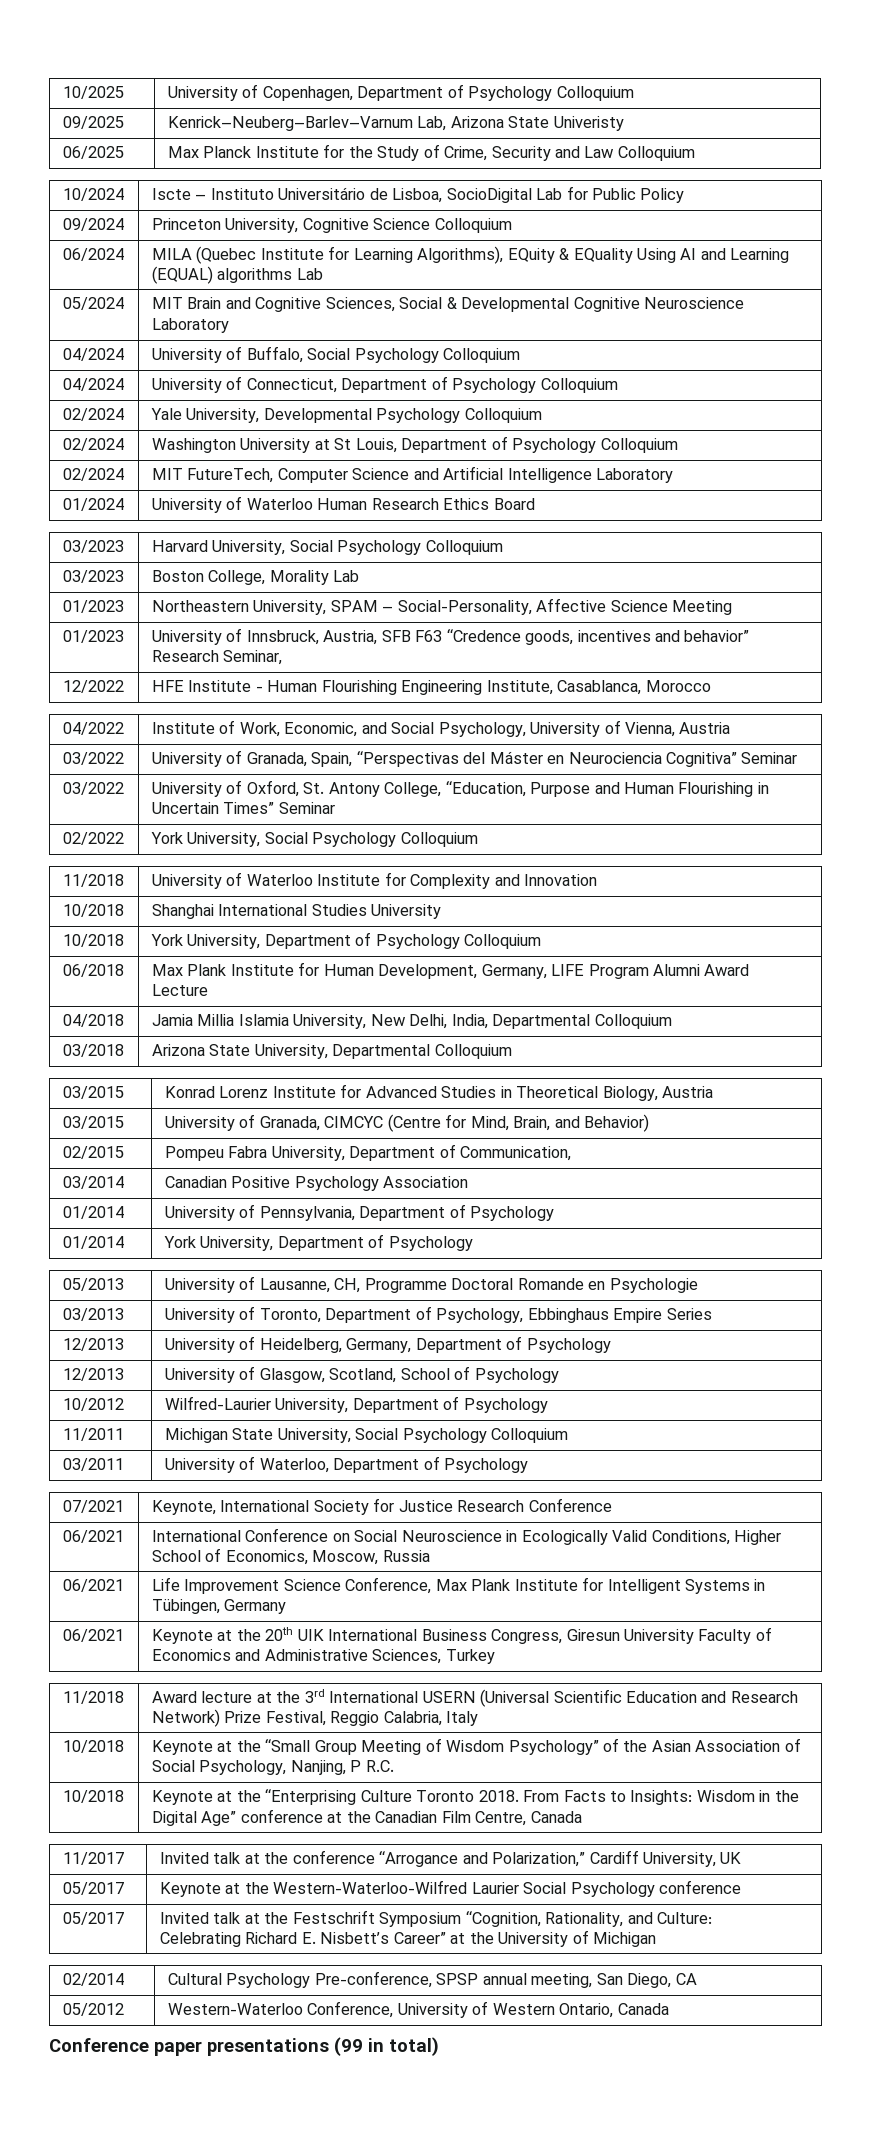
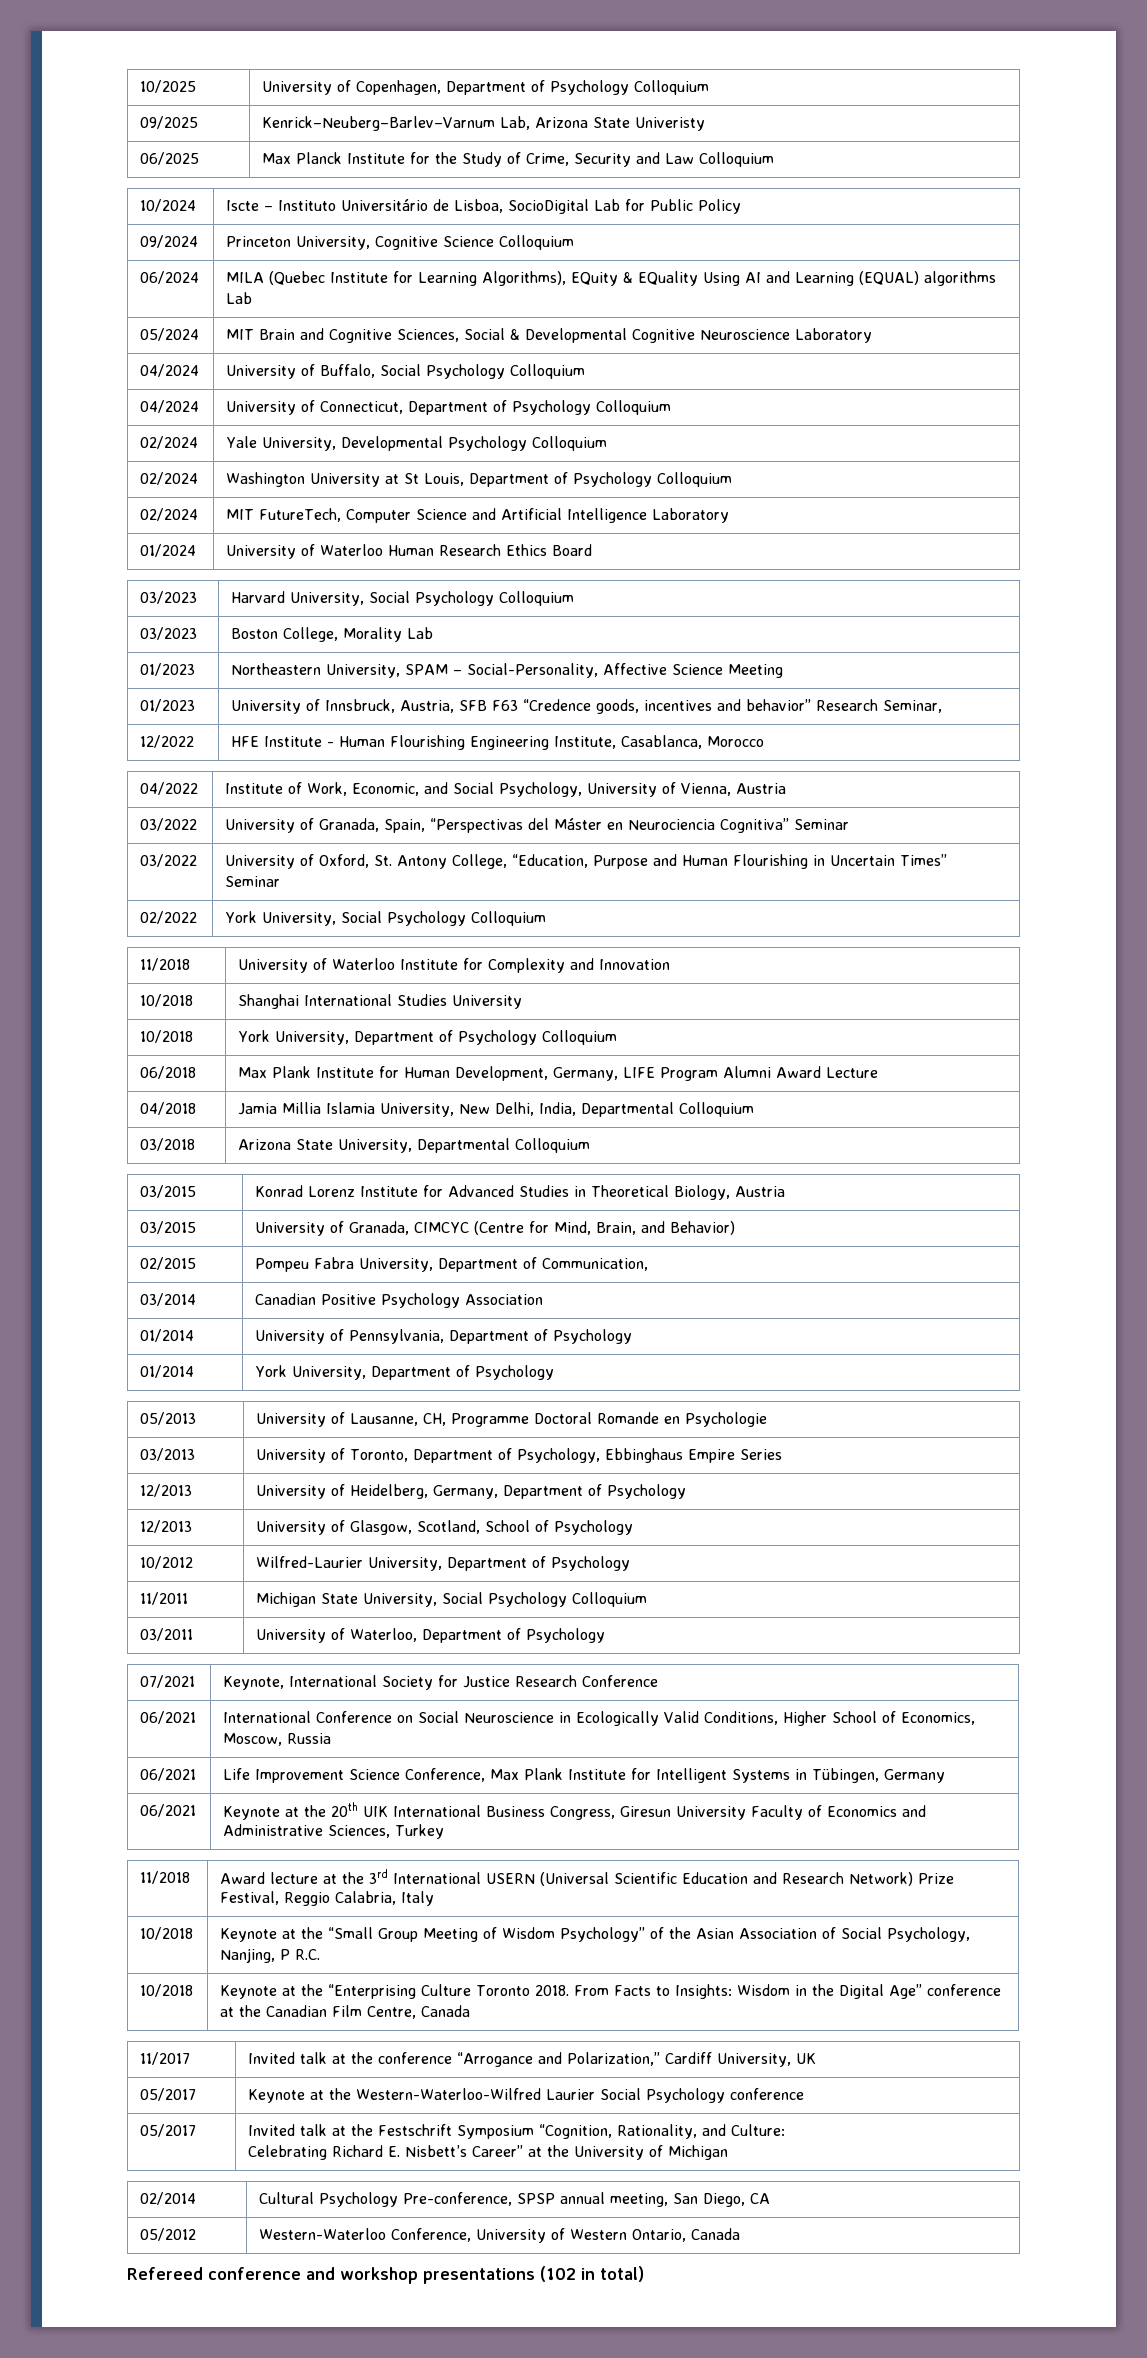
- Conference paper presentations (99 in total)
+ Refereed conference and workshop presentations (102 in total)

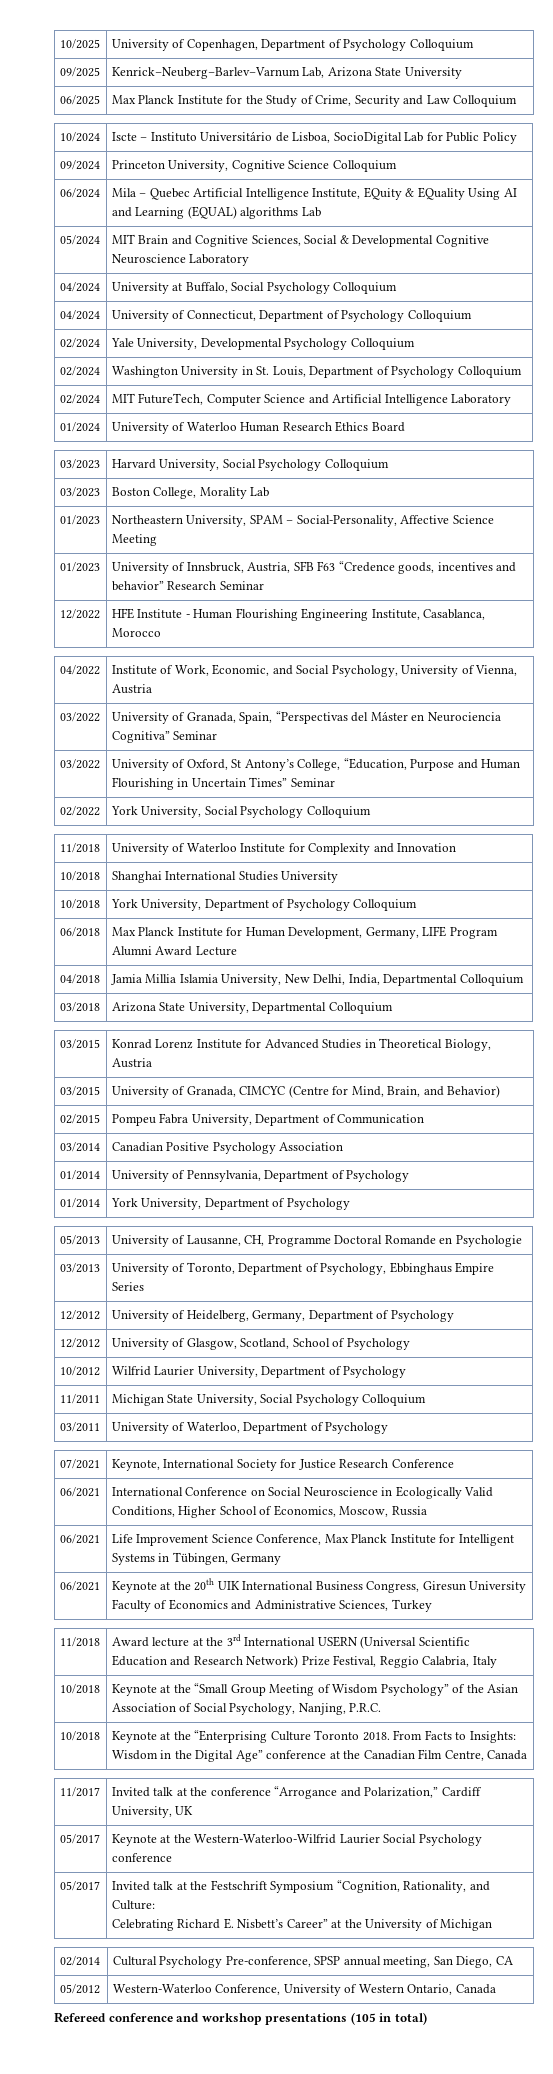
- 09/2025 | Kenrick–Neuberg–Barlev–Varnum Lab, Arizona State Univeristy
+ 09/2025 | Kenrick–Neuberg–Barlev–Varnum Lab, Arizona State University
- 06/2024 | MILA (Quebec Institute for Learning Algorithms), EQuity & EQuality Using AI and Learning (EQUAL) algorithms Lab
+ 06/2024 | Mila – Quebec Artificial Intelligence Institute, EQuity & EQuality Using AI and Learning (EQUAL) algorithms Lab
- 04/2024 | University of Buffalo, Social Psychology Colloquium
+ 04/2024 | University at Buffalo, Social Psychology Colloquium
- 02/2024 | Washington University at St Louis, Department of Psychology Colloquium
+ 02/2024 | Washington University in St. Louis, Department of Psychology Colloquium
- 01/2023 | University of Innsbruck, Austria, SFB F63 “Credence goods, incentives and behavior” Research Seminar,
+ 01/2023 | University of Innsbruck, Austria, SFB F63 “Credence goods, incentives and behavior” Research Seminar
- 03/2022 | University of Oxford, St. Antony College, “Education, Purpose and Human Flourishing in Uncertain Times” Seminar
+ 03/2022 | University of Oxford, St Antony’s College, “Education, Purpose and Human Flourishing in Uncertain Times” Seminar
- 06/2018 | Max Plank Institute for Human Development, Germany, LIFE Program Alumni Award Lecture
+ 06/2018 | Max Planck Institute for Human Development, Germany, LIFE Program Alumni Award Lecture
- 02/2015 | Pompeu Fabra University, Department of Communication,
+ 02/2015 | Pompeu Fabra University, Department of Communication
- 12/2013 | University of Heidelberg, Germany, Department of Psychology
+ 12/2012 | University of Heidelberg, Germany, Department of Psychology
- 12/2013 | University of Glasgow, Scotland, School of Psychology
+ 12/2012 | University of Glasgow, Scotland, School of Psychology
- 10/2012 | Wilfred-Laurier University, Department of Psychology
+ 10/2012 | Wilfrid Laurier University, Department of Psychology
- 06/2021 | Life Improvement Science Conference, Max Plank Institute for Intelligent Systems in Tübingen, Germany
+ 06/2021 | Life Improvement Science Conference, Max Planck Institute for Intelligent Systems in Tübingen, Germany
- 10/2018 | Keynote at the “Small Group Meeting of Wisdom Psychology” of the Asian Association of Social Psychology, Nanjing, P R.C.
+ 10/2018 | Keynote at the “Small Group Meeting of Wisdom Psychology” of the Asian Association of Social Psychology, Nanjing, P.R.C.
- 05/2017 | Keynote at the Western-Waterloo-Wilfred Laurier Social Psychology conference
+ 05/2017 | Keynote at the Western-Waterloo-Wilfrid Laurier Social Psychology conference
- Refereed conference and workshop presentations (102 in total)
+ Refereed conference and workshop presentations (105 in total)

